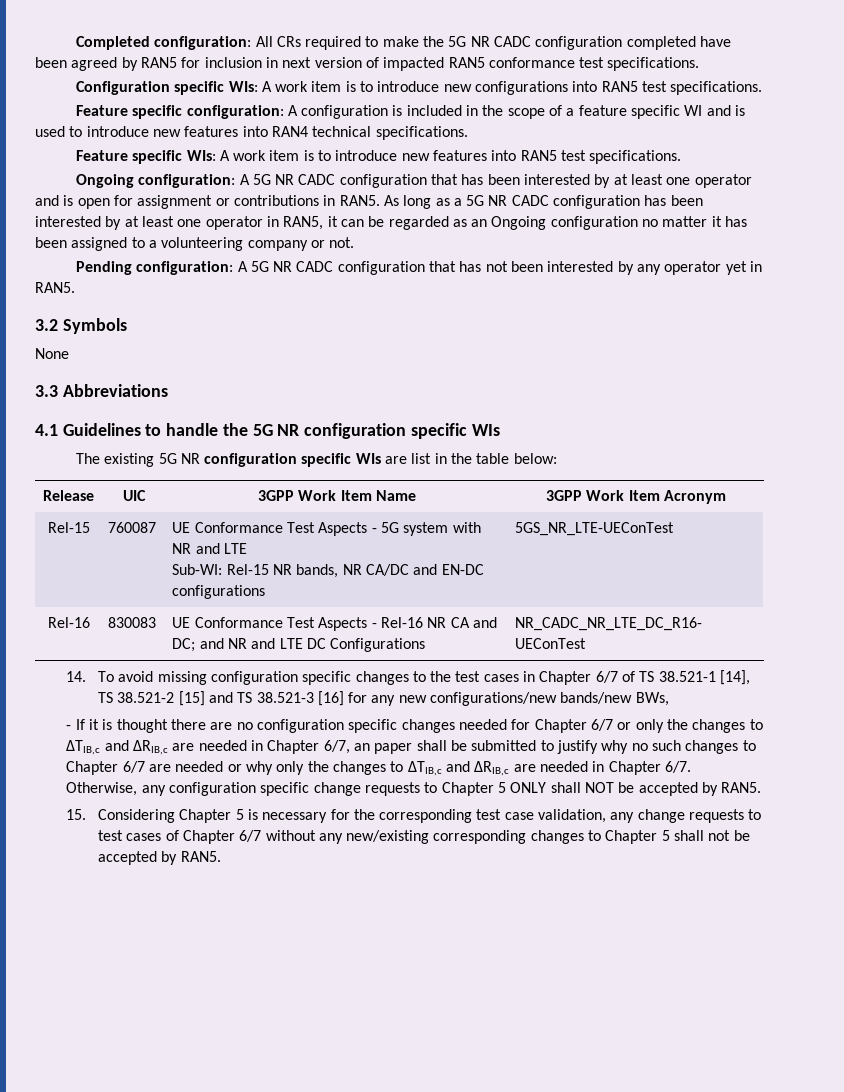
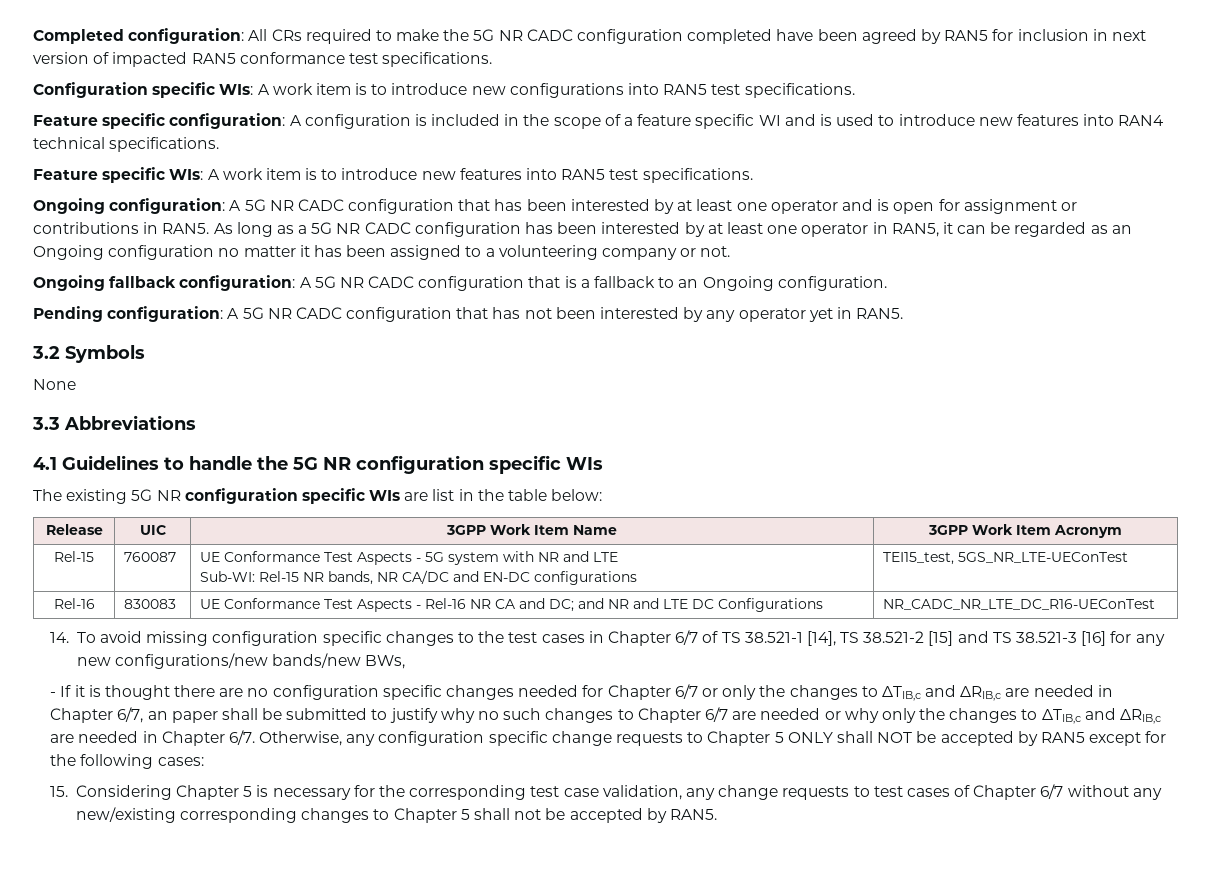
+ Ongoing fallback configuration: A 5G NR CADC configuration that is a fallback to an Ongoing configuration.
  Rel-15 | 760087 | UE Conformance Test Aspects - 5G system with NR and LTE
- Sub-WI: Rel-15 NR bands, NR CA/DC and EN-DC configurations | 5GS_NR_LTE-UEConTest
+ Sub-WI: Rel-15 NR bands, NR CA/DC and EN-DC configurations | TEI15_test, 5GS_NR_LTE-UEConTest
- Otherwise, any configuration specific change requests to Chapter 5 ONLY shall NOT be accepted by RAN5.
+ Otherwise, any configuration specific change requests to Chapter 5 ONLY shall NOT be accepted by RAN5 except for the following cases:

